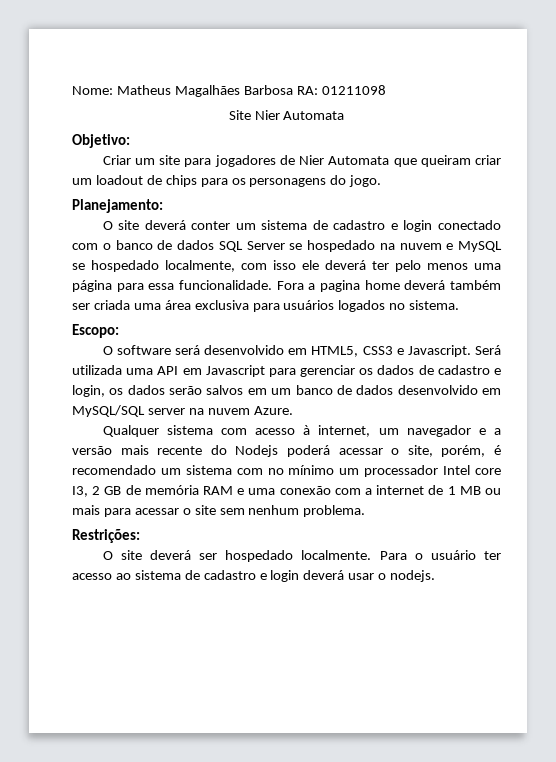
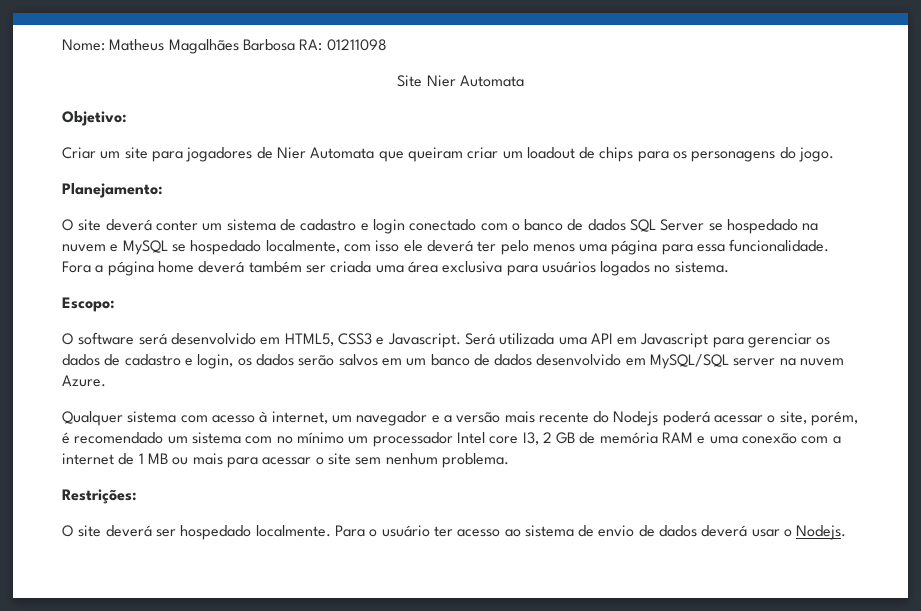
- Fora a pagina home deverá também ser criada uma área exclusiva para usuários logados no sistema.
+ Fora a página home deverá também ser criada uma área exclusiva para usuários logados no sistema.
- Para o usuário ter acesso ao sistema de cadastro e login deverá usar o nodejs.
+ Para o usuário ter acesso ao sistema de envio de dados deverá usar o Nodejs.

